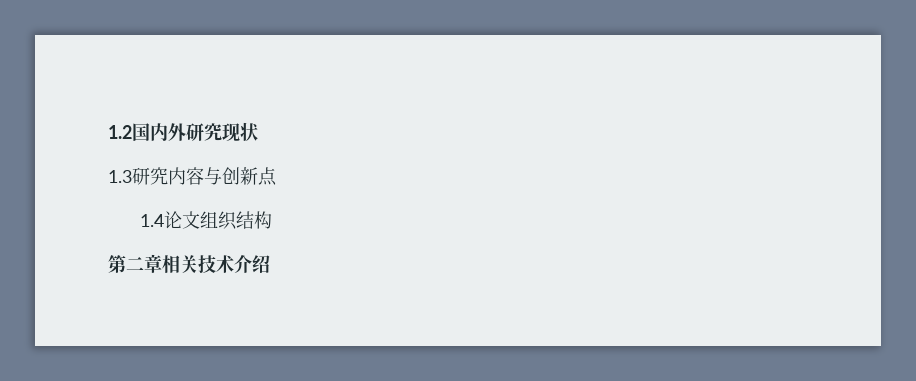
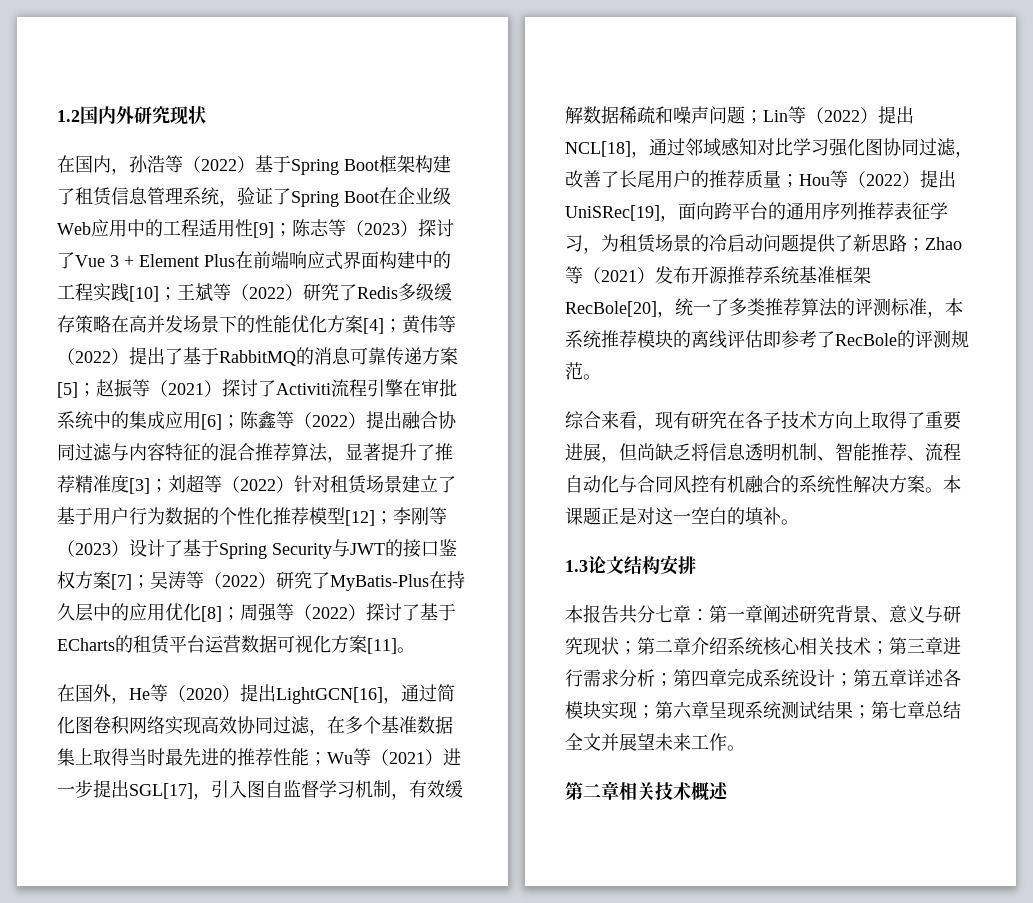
- 1.3研究内容与创新点
- 1.4论文组织结构
+ 在国内，孙浩等（2022）基于Spring Boot框架构建了租赁信息管理系统，验证了Spring Boot在企业级Web应用中的工程适用性[9]；陈志等（2023）探讨了Vue 3 + Element Plus在前端响应式界面构建中的工程实践[10]；王斌等（2022）研究了Redis多级缓存策略在高并发场景下的性能优化方案[4]；黄伟等（2022）提出了基于RabbitMQ的消息可靠传递方案[5]；赵振等（2021）探讨了Activiti流程引擎在审批系统中的集成应用[6]；陈鑫等（2022）提出融合协同过滤与内容特征的混合推荐算法，显著提升了推荐精准度[3]；刘超等（2022）针对租赁场景建立了基于用户行为数据的个性化推荐模型[12]；李刚等（2023）设计了基于Spring Security与JWT的接口鉴权方案[7]；吴涛等（2022）研究了MyBatis-Plus在持久层中的应用优化[8]；周强等（2022）探讨了基于ECharts的租赁平台运营数据可视化方案[11]。
+ 在国外，He等（2020）提出LightGCN[16]，通过简化图卷积网络实现高效协同过滤，在多个基准数据集上取得当时最先进的推荐性能；Wu等（2021）进一步提出SGL[17]，引入图自监督学习机制，有效缓解数据稀疏和噪声问题；Lin等（2022）提出NCL[18]，通过邻域感知对比学习强化图协同过滤，改善了长尾用户的推荐质量；Hou等（2022）提出UniSRec[19]，面向跨平台的通用序列推荐表征学习，为租赁场景的冷启动问题提供了新思路；Zhao等（2021）发布开源推荐系统基准框架RecBole[20]，统一了多类推荐算法的评测标准，本系统推荐模块的离线评估即参考了RecBole的评测规范。
+ 综合来看，现有研究在各子技术方向上取得了重要进展，但尚缺乏将信息透明机制、智能推荐、流程自动化与合同风控有机融合的系统性解决方案。本课题正是对这一空白的填补。
+ 1.3论文结构安排
+ 本报告共分七章：第一章阐述研究背景、意义与研究现状；第二章介绍系统核心相关技术；第三章进行需求分析；第四章完成系统设计；第五章详述各模块实现；第六章呈现系统测试结果；第七章总结全文并展望未来工作。
- 第二章相关技术介绍
+ 第二章相关技术概述

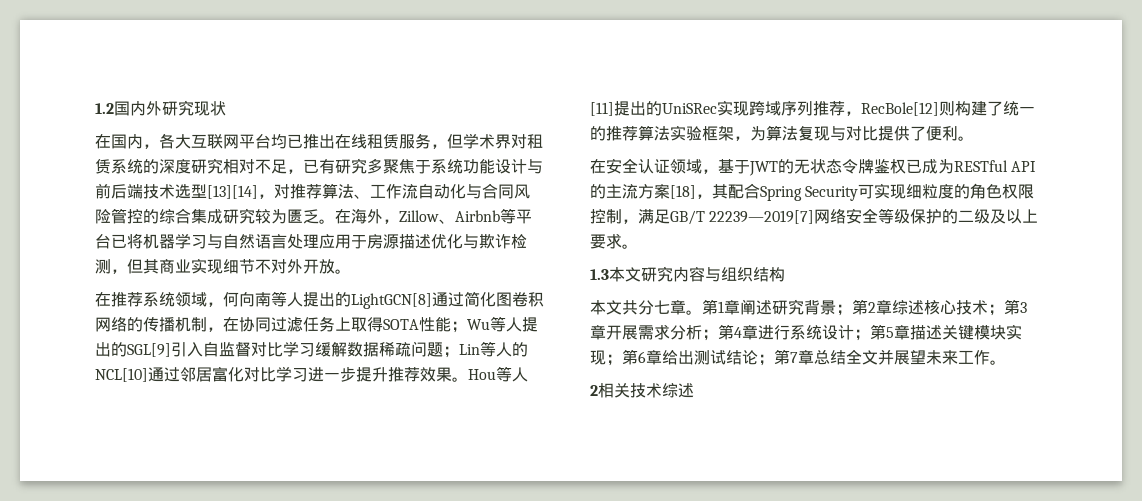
- 在国内，孙浩等（2022）基于Spring Boot框架构建了租赁信息管理系统，验证了Spring Boot在企业级Web应用中的工程适用性[9]；陈志等（2023）探讨了Vue 3 + Element Plus在前端响应式界面构建中的工程实践[10]；王斌等（2022）研究了Redis多级缓存策略在高并发场景下的性能优化方案[4]；黄伟等（2022）提出了基于RabbitMQ的消息可靠传递方案[5]；赵振等（2021）探讨了Activiti流程引擎在审批系统中的集成应用[6]；陈鑫等（2022）提出融合协同过滤与内容特征的混合推荐算法，显著提升了推荐精准度[3]；刘超等（2022）针对租赁场景建立了基于用户行为数据的个性化推荐模型[12]；李刚等（2023）设计了基于Spring Security与JWT的接口鉴权方案[7]；吴涛等（2022）研究了MyBatis-Plus在持久层中的应用优化[8]；周强等（2022）探讨了基于ECharts的租赁平台运营数据可视化方案[11]。
- 在国外，He等（2020）提出LightGCN[16]，通过简化图卷积网络实现高效协同过滤，在多个基准数据集上取得当时最先进的推荐性能；Wu等（2021）进一步提出SGL[17]，引入图自监督学习机制，有效缓解数据稀疏和噪声问题；Lin等（2022）提出NCL[18]，通过邻域感知对比学习强化图协同过滤，改善了长尾用户的推荐质量；Hou等（2022）提出UniSRec[19]，面向跨平台的通用序列推荐表征学习，为租赁场景的冷启动问题提供了新思路；Zhao等（2021）发布开源推荐系统基准框架RecBole[20]，统一了多类推荐算法的评测标准，本系统推荐模块的离线评估即参考了RecBole的评测规范。
- 综合来看，现有研究在各子技术方向上取得了重要进展，但尚缺乏将信息透明机制、智能推荐、流程自动化与合同风控有机融合的系统性解决方案。本课题正是对这一空白的填补。
- 1.3论文结构安排
- 本报告共分七章：第一章阐述研究背景、意义与研究现状；第二章介绍系统核心相关技术；第三章进行需求分析；第四章完成系统设计；第五章详述各模块实现；第六章呈现系统测试结果；第七章总结全文并展望未来工作。
+ 在国内，各大互联网平台均已推出在线租赁服务，但学术界对租赁系统的深度研究相对不足，已有研究多聚焦于系统功能设计与前后端技术选型[13][14]，对推荐算法、工作流自动化与合同风险管控的综合集成研究较为匮乏。在海外，Zillow、Airbnb等平台已将机器学习与自然语言处理应用于房源描述优化与欺诈检测，但其商业实现细节不对外开放。
+ 在推荐系统领域，何向南等人提出的LightGCN[8]通过简化图卷积网络的传播机制，在协同过滤任务上取得SOTA性能；Wu等人提出的SGL[9]引入自监督对比学习缓解数据稀疏问题；Lin等人的NCL[10]通过邻居富化对比学习进一步提升推荐效果。Hou等人[11]提出的UniSRec实现跨域序列推荐，RecBole[12]则构建了统一的推荐算法实验框架，为算法复现与对比提供了便利。
+ 在安全认证领域，基于JWT的无状态令牌鉴权已成为RESTful API的主流方案[18]，其配合Spring Security可实现细粒度的角色权限控制，满足GB/T 22239—2019[7]网络安全等级保护的二级及以上要求。
+ 1.3本文研究内容与组织结构
+ 本文共分七章。第1章阐述研究背景；第2章综述核心技术；第3章开展需求分析；第4章进行系统设计；第5章描述关键模块实现；第6章给出测试结论；第7章总结全文并展望未来工作。
- 第二章相关技术概述
+ 2相关技术综述

